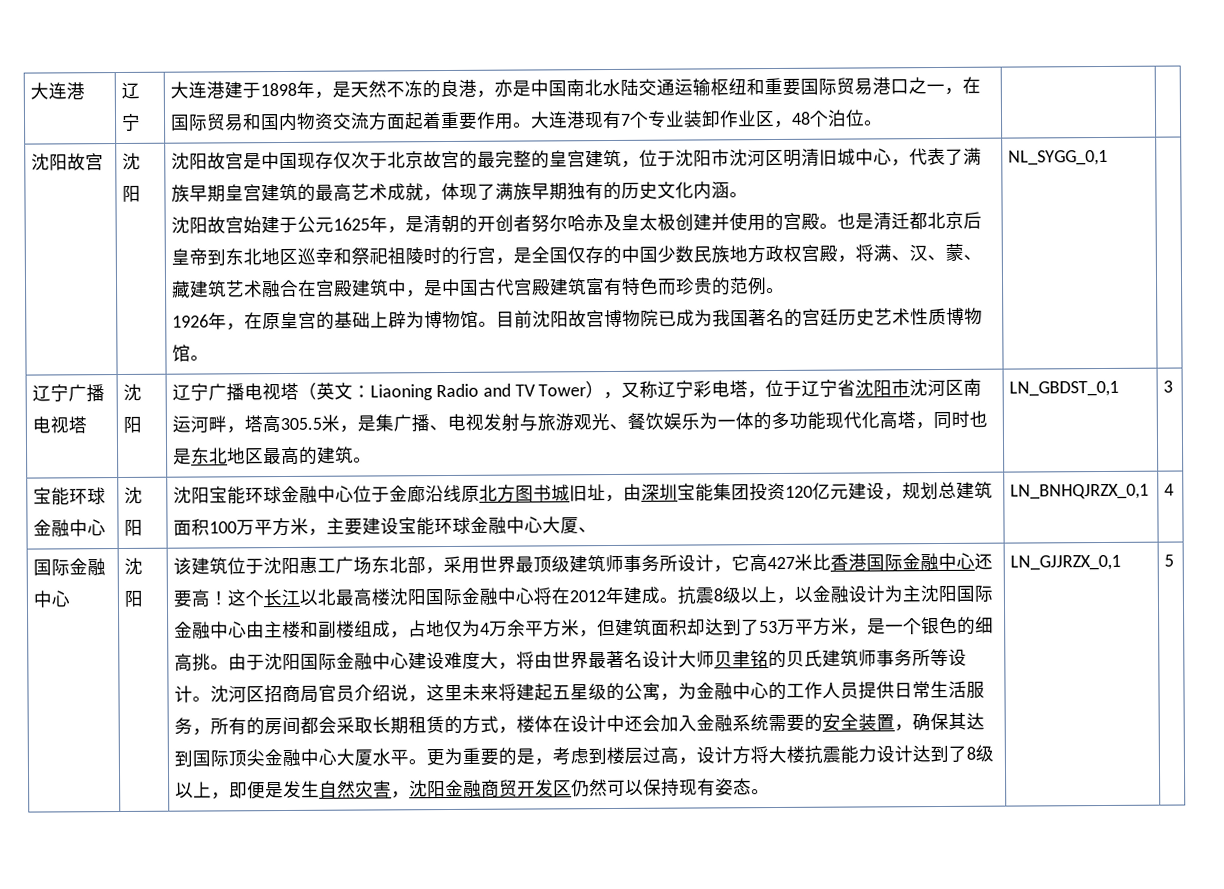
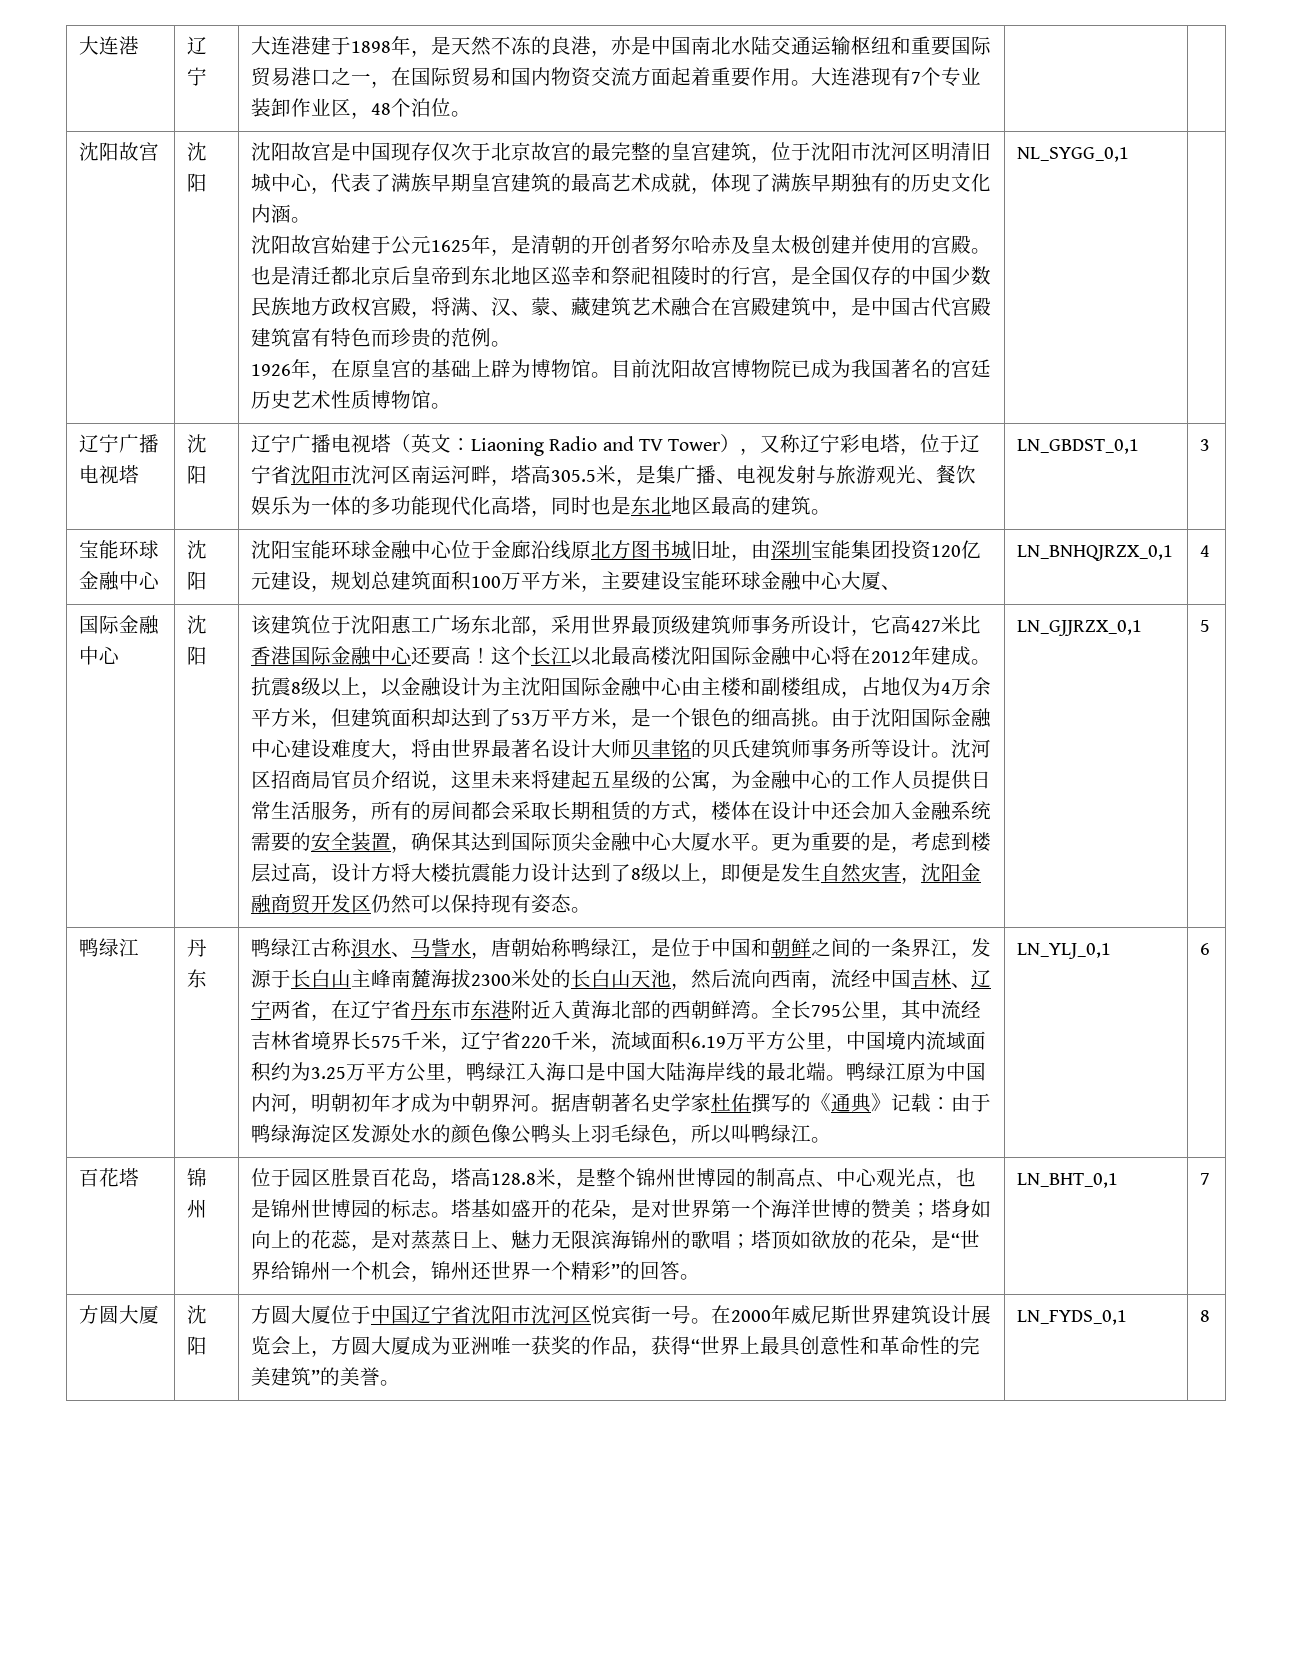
+ 鸭绿江 | 丹东 | 鸭绿江古称浿水、马訾水，唐朝始称鸭绿江，是位于中国和朝鲜之间的一条界江，发源于长白山主峰南麓海拔2300米处的长白山天池，然后流向西南，流经中国吉林、辽宁两省，在辽宁省丹东市东港附近入黄海北部的西朝鲜湾。全长795公里，其中流经吉林省境界长575千米，辽宁省220千米，流域面积6.19万平方公里，中国境内流域面积约为3.25万平方公里，鸭绿江入海口是中国大陆海岸线的最北端。鸭绿江原为中国内河，明朝初年才成为中朝界河。据唐朝著名史学家杜佑撰写的《通典》记载：由于鸭绿海淀区发源处水的颜色像公鸭头上羽毛绿色，所以叫鸭绿江。 | LN_YLJ_0,1 | 6
+ 百花塔 | 锦州 | 位于园区胜景百花岛，塔高128.8米，是整个锦州世博园的制高点、中心观光点，也是锦州世博园的标志。塔基如盛开的花朵，是对世界第一个海洋世博的赞美；塔身如向上的花蕊，是对蒸蒸日上、魅力无限滨海锦州的歌唱；塔顶如欲放的花朵，是“世界给锦州一个机会，锦州还世界一个精彩”的回答。 | LN_BHT_0,1 | 7
+ 方圆大厦 | 沈阳 | 方圆大厦位于中国辽宁省沈阳市沈河区悦宾街一号。在2000年威尼斯世界建筑设计展览会上，方圆大厦成为亚洲唯一获奖的作品，获得“世界上最具创意性和革命性的完美建筑”的美誉。 | LN_FYDS_0,1 | 8

